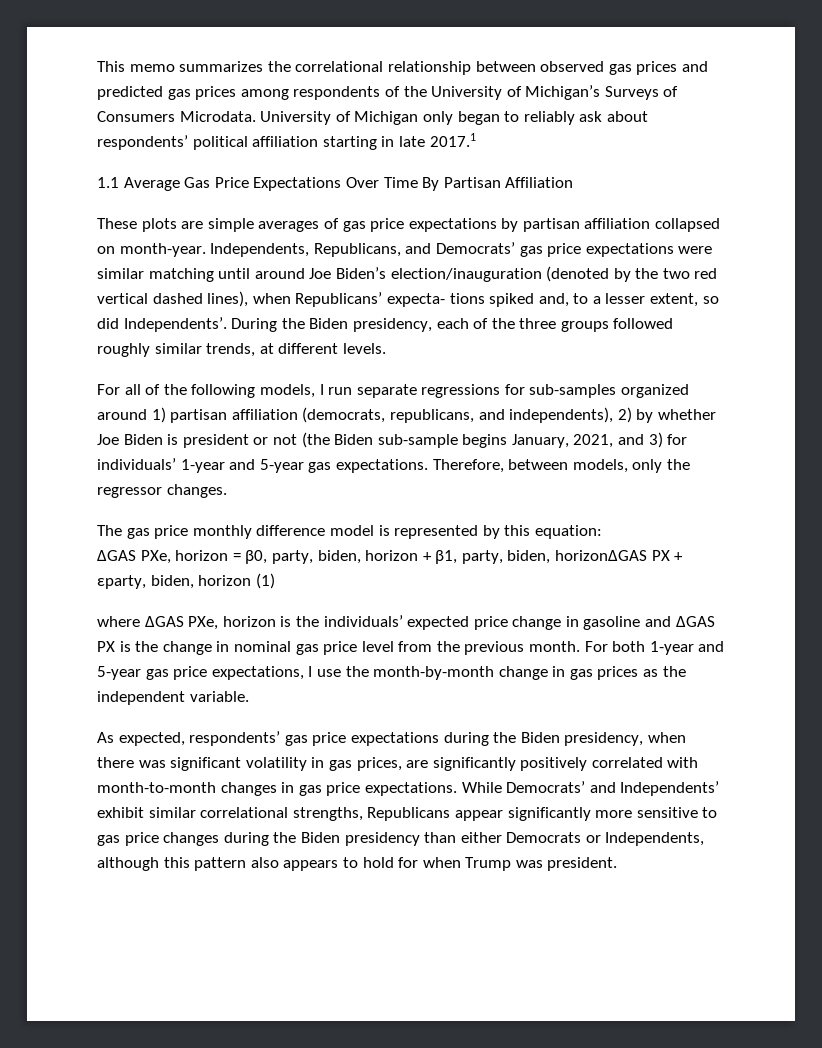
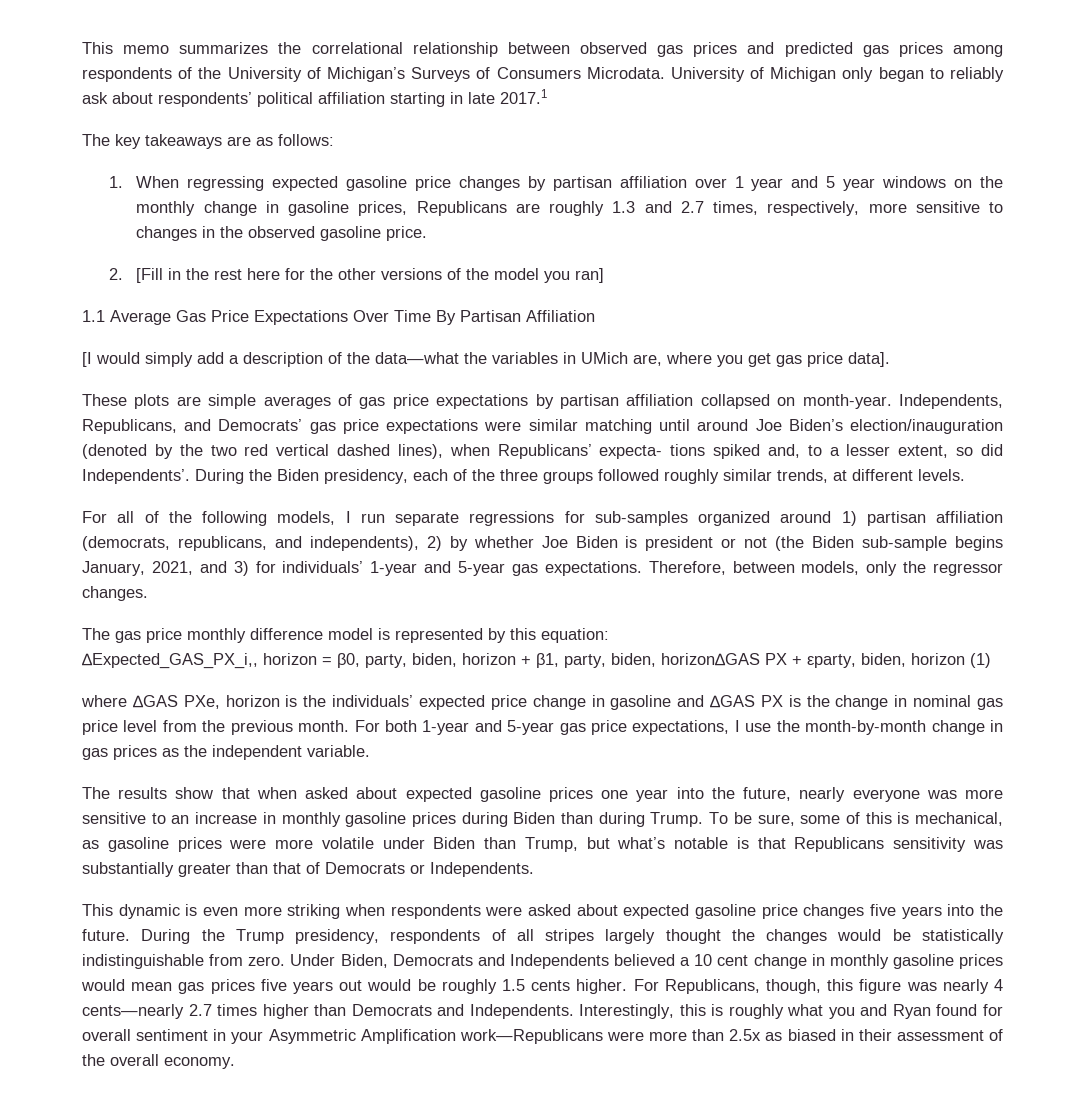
+ The key takeaways are as follows:
+ 1. When regressing expected gasoline price changes by partisan affiliation over 1 year and 5 year windows on the monthly change in gasoline prices, Republicans are roughly 1.3 and 2.7 times, respectively, more sensitive to changes in the observed gasoline price.
+ 2. [Fill in the rest here for the other versions of the model you ran]
+ [I would simply add a description of the data—what the variables in UMich are, where you get gas price data].
- ∆GAS PXe, horizon = β0, party, biden, horizon + β1, party, biden, horizon∆GAS PX + εparty, biden, horizon (1)
+ ∆Expected_GAS_PX_i,, horizon = β0, party, biden, horizon + β1, party, biden, horizon∆GAS PX + εparty, biden, horizon (1)
- As expected, respondents’ gas price expectations during the Biden presidency, when there was significant volatility in gas prices, are significantly positively correlated with month-to-month changes in gas price expectations. While Democrats’ and Independents’ exhibit similar correlational strengths, Republicans appear significantly more sensitive to gas price changes during the Biden presidency than either Democrats or Independents, although this pattern also appears to hold for when Trump was president.
+ The results show that when asked about expected gasoline prices one year into the future, nearly everyone was more sensitive to an increase in monthly gasoline prices during Biden than during Trump. To be sure, some of this is mechanical, as gasoline prices were more volatile under Biden than Trump, but what’s notable is that Republicans sensitivity was substantially greater than that of Democrats or Independents.
+ This dynamic is even more striking when respondents were asked about expected gasoline price changes five years into the future. During the Trump presidency, respondents of all stripes largely thought the changes would be statistically indistinguishable from zero. Under Biden, Democrats and Independents believed a 10 cent change in monthly gasoline prices would mean gas prices five years out would be roughly 1.5 cents higher. For Republicans, though, this figure was nearly 4 cents—nearly 2.7 times higher than Democrats and Independents. Interestingly, this is roughly what you and Ryan found for overall sentiment in your Asymmetric Amplification work—Republicans were more than 2.5x as biased in their assessment of the overall economy.

